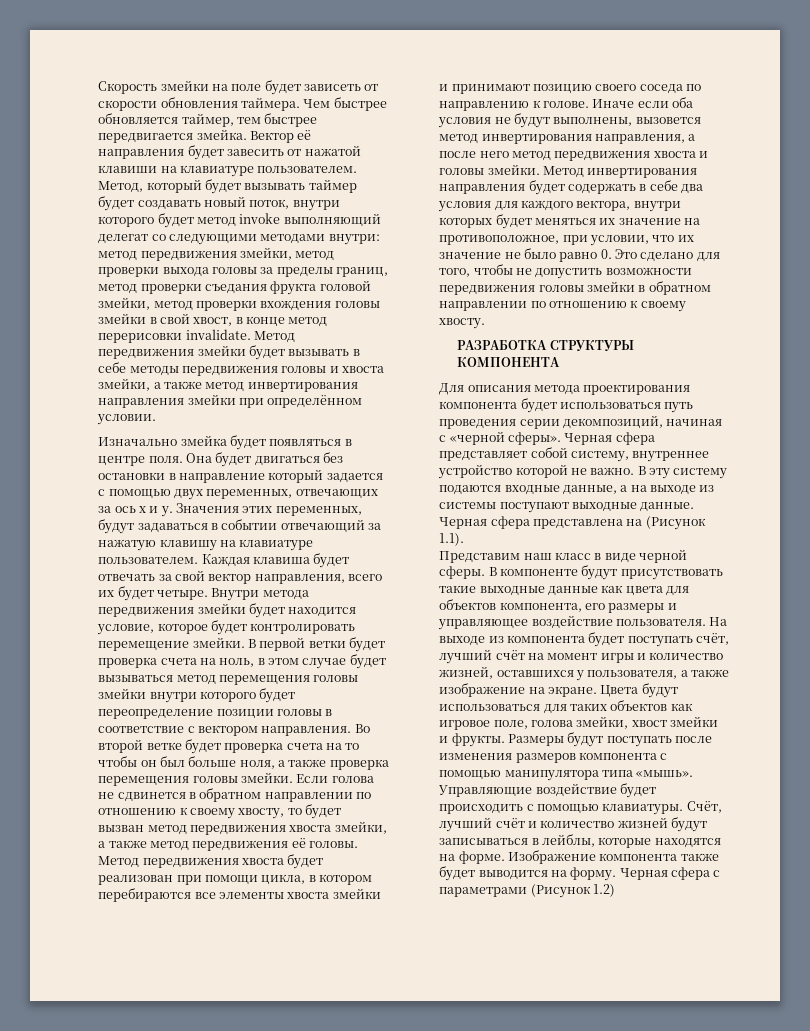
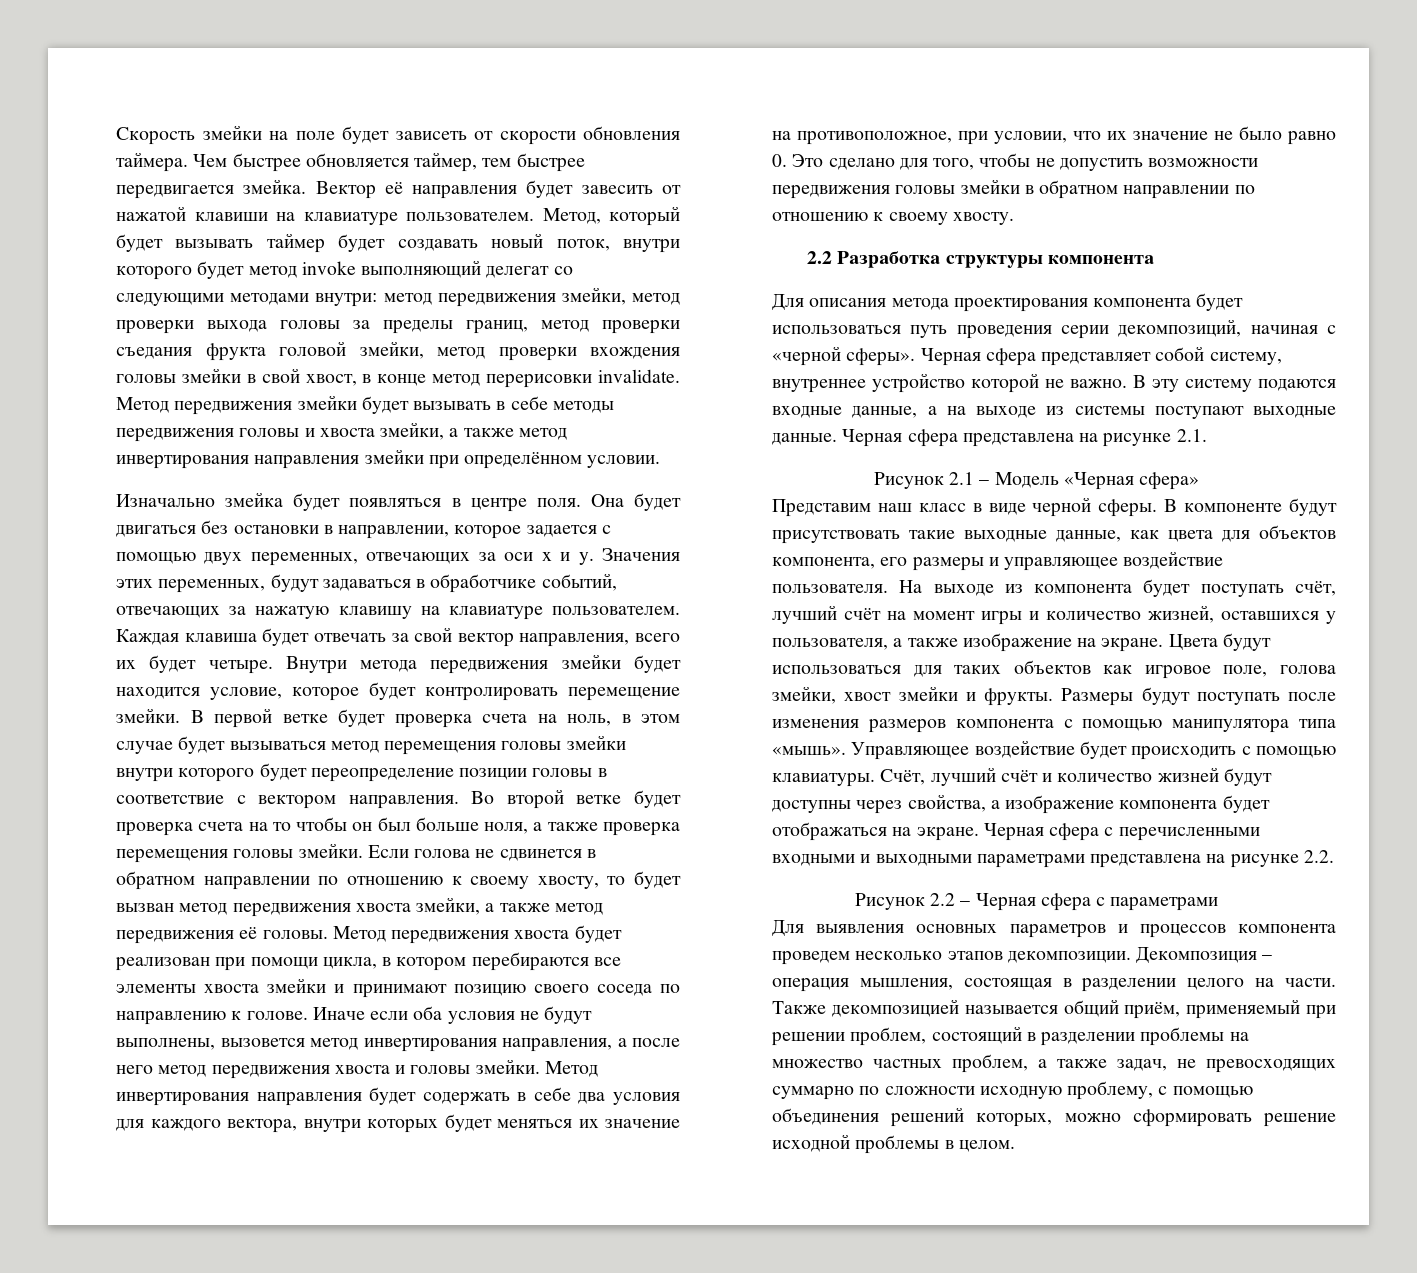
- Она будет двигаться без остановки в направление который задается с помощью двух переменных, отвечающих за ось x и y.
+ Она будет двигаться без остановки в направлении, которое задается с помощью двух переменных, отвечающих за оси x и y.
- Значения этих переменных, будут задаваться в событии отвечающий за нажатую клавишу на клавиатуре пользователем.
+ Значения этих переменных, будут задаваться в обработчике событий, отвечающих за нажатую клавишу на клавиатуре пользователем.
- В первой ветки будет проверка счета на ноль, в этом случае будет вызываться метод перемещения головы змейки внутри которого будет переопределение позиции головы в соответствие с вектором направления.
+ В первой ветке будет проверка счета на ноль, в этом случае будет вызываться метод перемещения головы змейки внутри которого будет переопределение позиции головы в соответствие с вектором направления.
- РАЗРАБОТКА СТРУКТУРЫ КОМПОНЕНТА
+ 2.2 Разработка структуры компонента
- Черная сфера представлена на (Рисунок 1.1).
+ Черная сфера представлена на рисунке 2.1.
+ Рисунок 2.1 – Модель «Черная сфера»
- В компоненте будут присутствовать такие выходные данные как цвета для объектов компонента, его размеры и управляющее воздействие пользователя.
+ В компоненте будут присутствовать такие выходные данные, как цвета для объектов компонента, его размеры и управляющее воздействие пользователя.
- Управляющие воздействие будет происходить с помощью клавиатуры.
+ Управляющее воздействие будет происходить с помощью клавиатуры.
- Счёт, лучший счёт и количество жизней будут записываться в лейблы, которые находятся на форме. Изображение компонента также будет выводится на форму. Черная сфера с параметрами (Рисунок 1.2)
+ Счёт, лучший счёт и количество жизней будут доступны через свойства, а изображение компонента будет отображаться на экране. Черная сфера с перечисленными входными и выходными параметрами представлена на рисунке 2.2.
+ Рисунок 2.2 – Черная сфера с параметрами
+ Для выявления основных параметров и процессов компонента проведем несколько этапов декомпозиции. Декомпозиция – операция мышления, состоящая в разделении целого на части. Также декомпозицией называется общий приём, применяемый при решении проблем, состоящий в разделении проблемы на множество частных проблем, а также задач, не превосходящих суммарно по сложности исходную проблему, с помощью объединения решений которых, можно сформировать решение исходной проблемы в целом.

